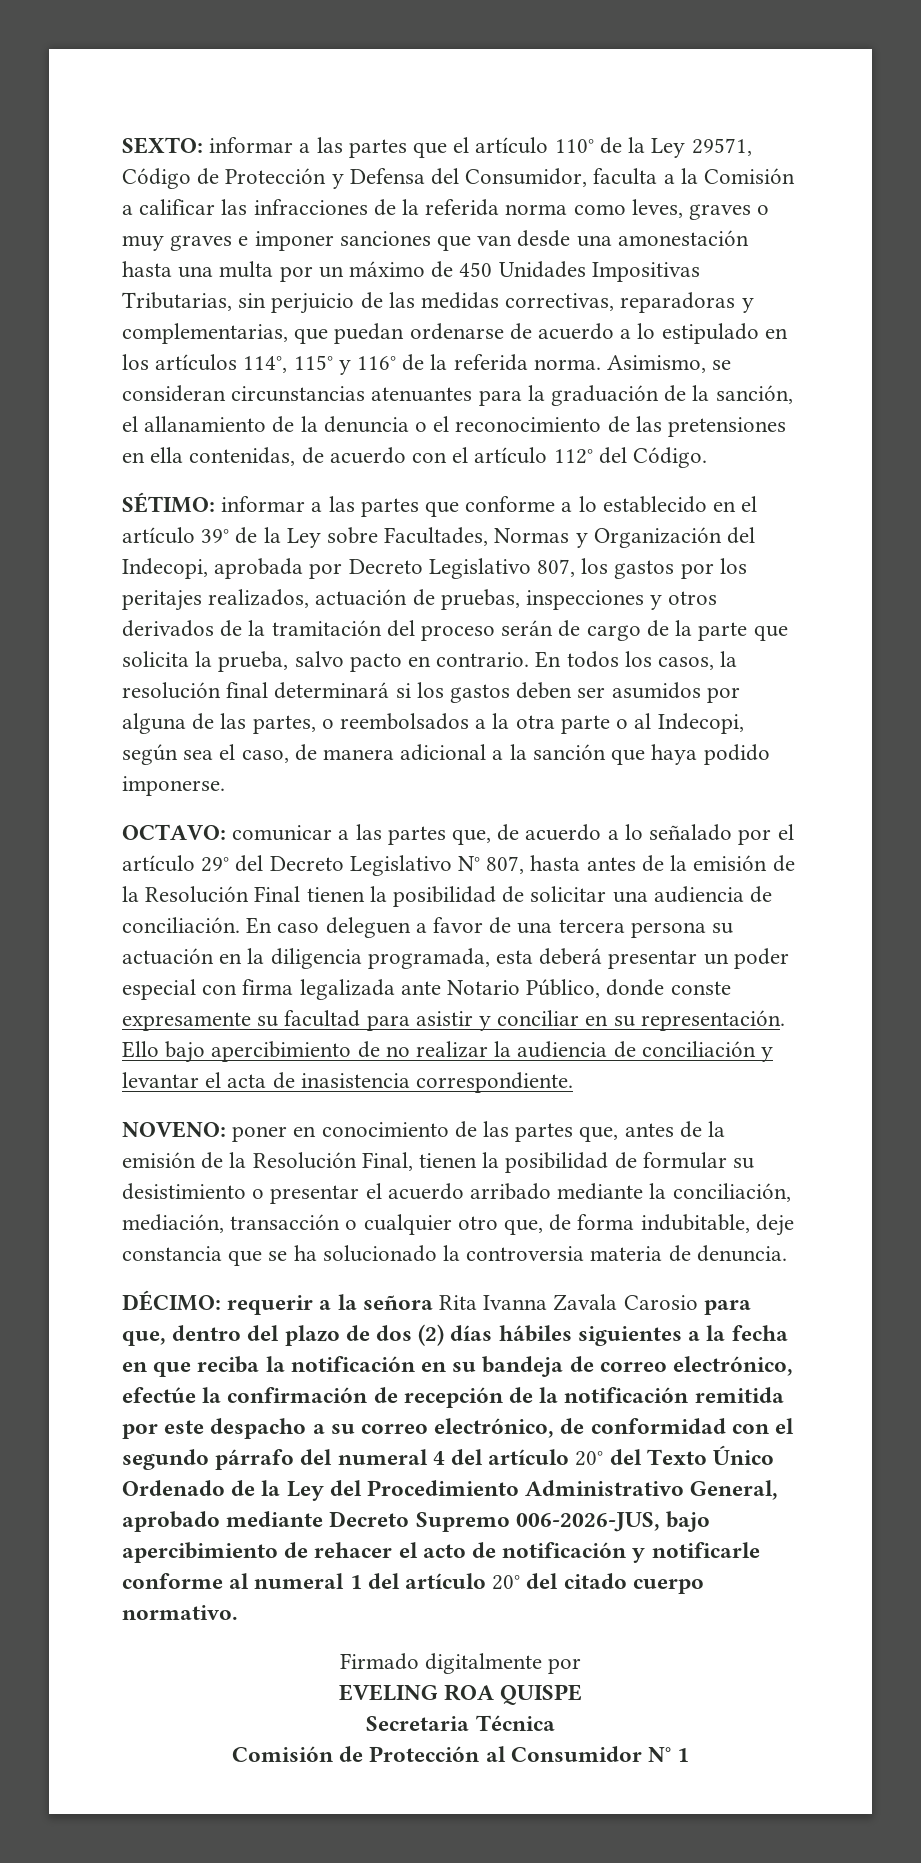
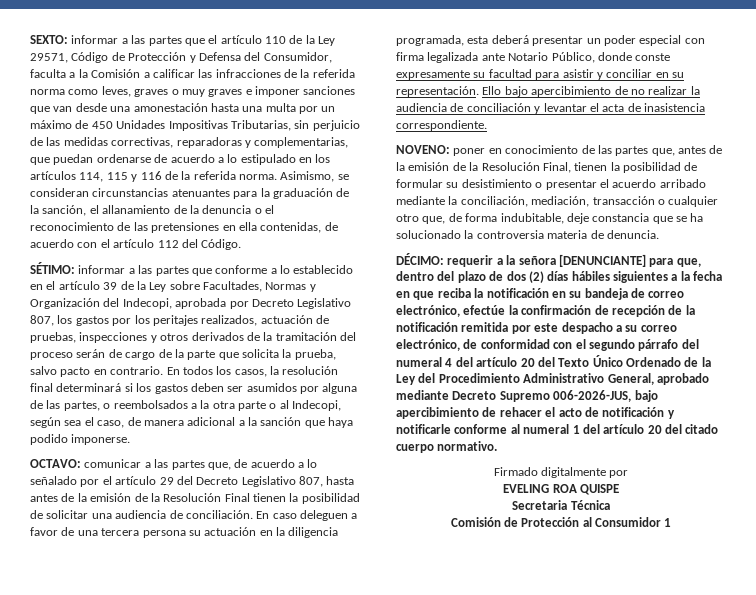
- informar a las partes que el artículo 110° de la Ley 29571, Código de Protección y Defensa del Consumidor, faculta a la Comisión a calificar las infracciones de la referida norma como leves, graves o muy graves e imponer sanciones que van desde una amonestación hasta una multa por un máximo de 450 Unidades Impositivas Tributarias, sin perjuicio de las medidas correctivas, reparadoras y complementarias, que puedan ordenarse de acuerdo a lo estipulado en los artículos 114°, 115° y 116° de la referida norma.
+ informar a las partes que el artículo 110 de la Ley 29571, Código de Protección y Defensa del Consumidor, faculta a la Comisión a calificar las infracciones de la referida norma como leves, graves o muy graves e imponer sanciones que van desde una amonestación hasta una multa por un máximo de 450 Unidades Impositivas Tributarias, sin perjuicio de las medidas correctivas, reparadoras y complementarias, que puedan ordenarse de acuerdo a lo estipulado en los artículos 114, 115 y 116 de la referida norma.
- Asimismo, se consideran circunstancias atenuantes para la graduación de la sanción, el allanamiento de la denuncia o el reconocimiento de las pretensiones en ella contenidas, de acuerdo con el artículo 112° del Código.
+ Asimismo, se consideran circunstancias atenuantes para la graduación de la sanción, el allanamiento de la denuncia o el reconocimiento de las pretensiones en ella contenidas, de acuerdo con el artículo 112 del Código.
- SÉTIMO: informar a las partes que conforme a lo establecido en el artículo 39° de la Ley sobre Facultades, Normas y Organización del Indecopi, aprobada por Decreto Legislativo 807, los gastos por los peritajes realizados, actuación de pruebas, inspecciones y otros derivados de la tramitación del proceso serán de cargo de la parte que solicita la prueba, salvo pacto en contrario.
+ SÉTIMO: informar a las partes que conforme a lo establecido en el artículo 39 de la Ley sobre Facultades, Normas y Organización del Indecopi, aprobada por Decreto Legislativo 807, los gastos por los peritajes realizados, actuación de pruebas, inspecciones y otros derivados de la tramitación del proceso serán de cargo de la parte que solicita la prueba, salvo pacto en contrario.
- OCTAVO: comunicar a las partes que, de acuerdo a lo señalado por el artículo 29° del Decreto Legislativo N° 807, hasta antes de la emisión de la Resolución Final tienen la posibilidad de solicitar una audiencia de conciliación.
+ OCTAVO: comunicar a las partes que, de acuerdo a lo señalado por el artículo 29 del Decreto Legislativo 807, hasta antes de la emisión de la Resolución Final tienen la posibilidad de solicitar una audiencia de conciliación.
- requerir a la señora Rita Ivanna Zavala Carosio para que, dentro del plazo de dos (2) días hábiles siguientes a la fecha en que reciba la notificación en su bandeja de correo electrónico, efectúe la confirmación de recepción de la notificación remitida por este despacho a su correo electrónico, de conformidad con el segundo párrafo del numeral 4 del artículo 20° del Texto Único Ordenado de la Ley del Procedimiento Administrativo General, aprobado mediante Decreto Supremo 006-2026-JUS, bajo apercibimiento de rehacer el acto de notificación y notificarle conforme al numeral 1 del artículo 20° del citado cuerpo normativo.
+ requerir a la señora [DENUNCIANTE] para que, dentro del plazo de dos (2) días hábiles siguientes a la fecha en que reciba la notificación en su bandeja de correo electrónico, efectúe la confirmación de recepción de la notificación remitida por este despacho a su correo electrónico, de conformidad con el segundo párrafo del numeral 4 del artículo 20 del Texto Único Ordenado de la Ley del Procedimiento Administrativo General, aprobado mediante Decreto Supremo 006-2026-JUS, bajo apercibimiento de rehacer el acto de notificación y notificarle conforme al numeral 1 del artículo 20 del citado cuerpo normativo.
- Comisión de Protección al Consumidor N° 1
+ Comisión de Protección al Consumidor 1

